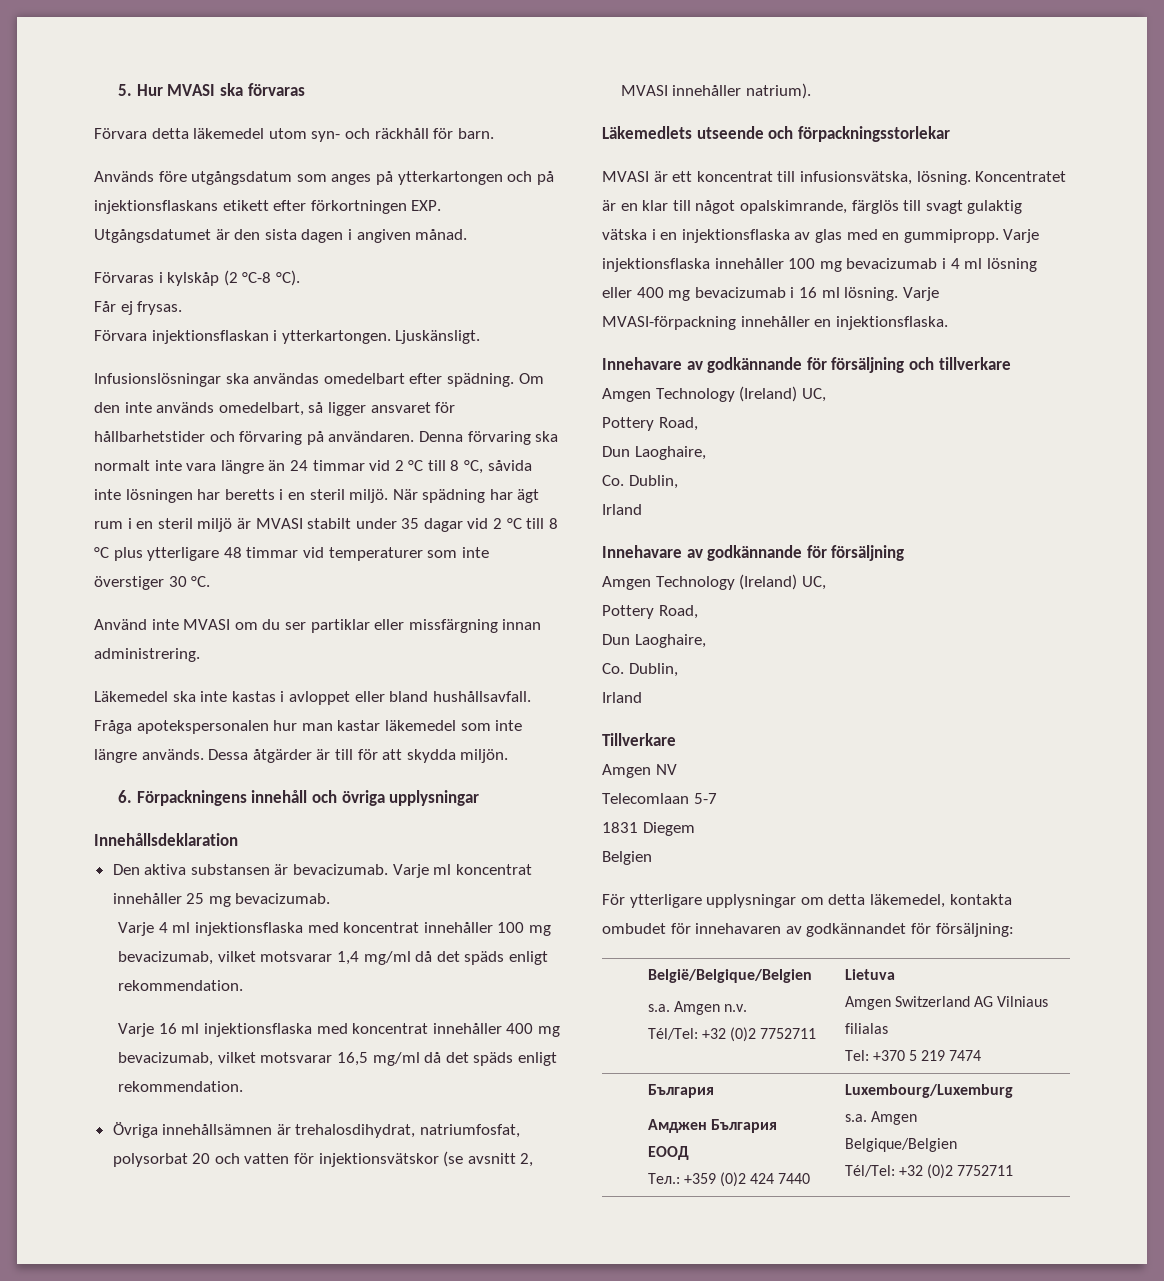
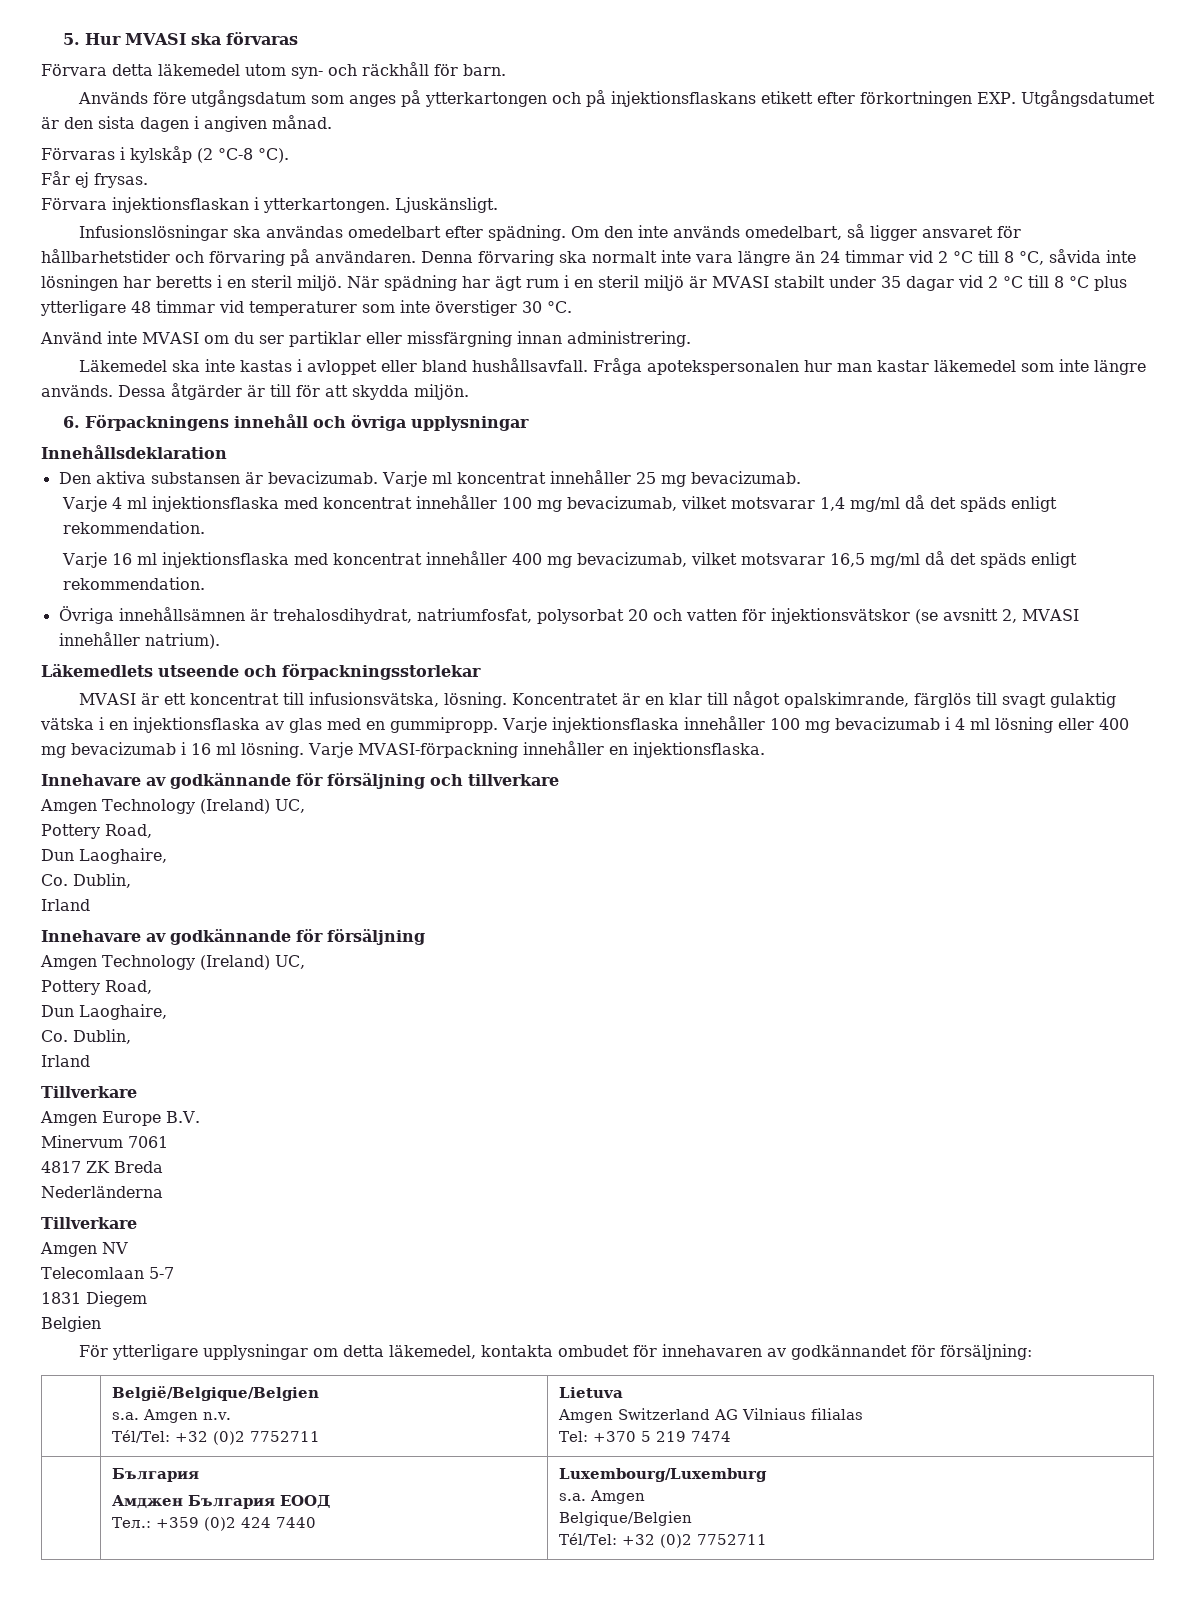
+ Amgen Europe B.V.
+ Minervum 7061
+ 4817 ZK Breda
+ Nederländerna
+ Tillverkare

